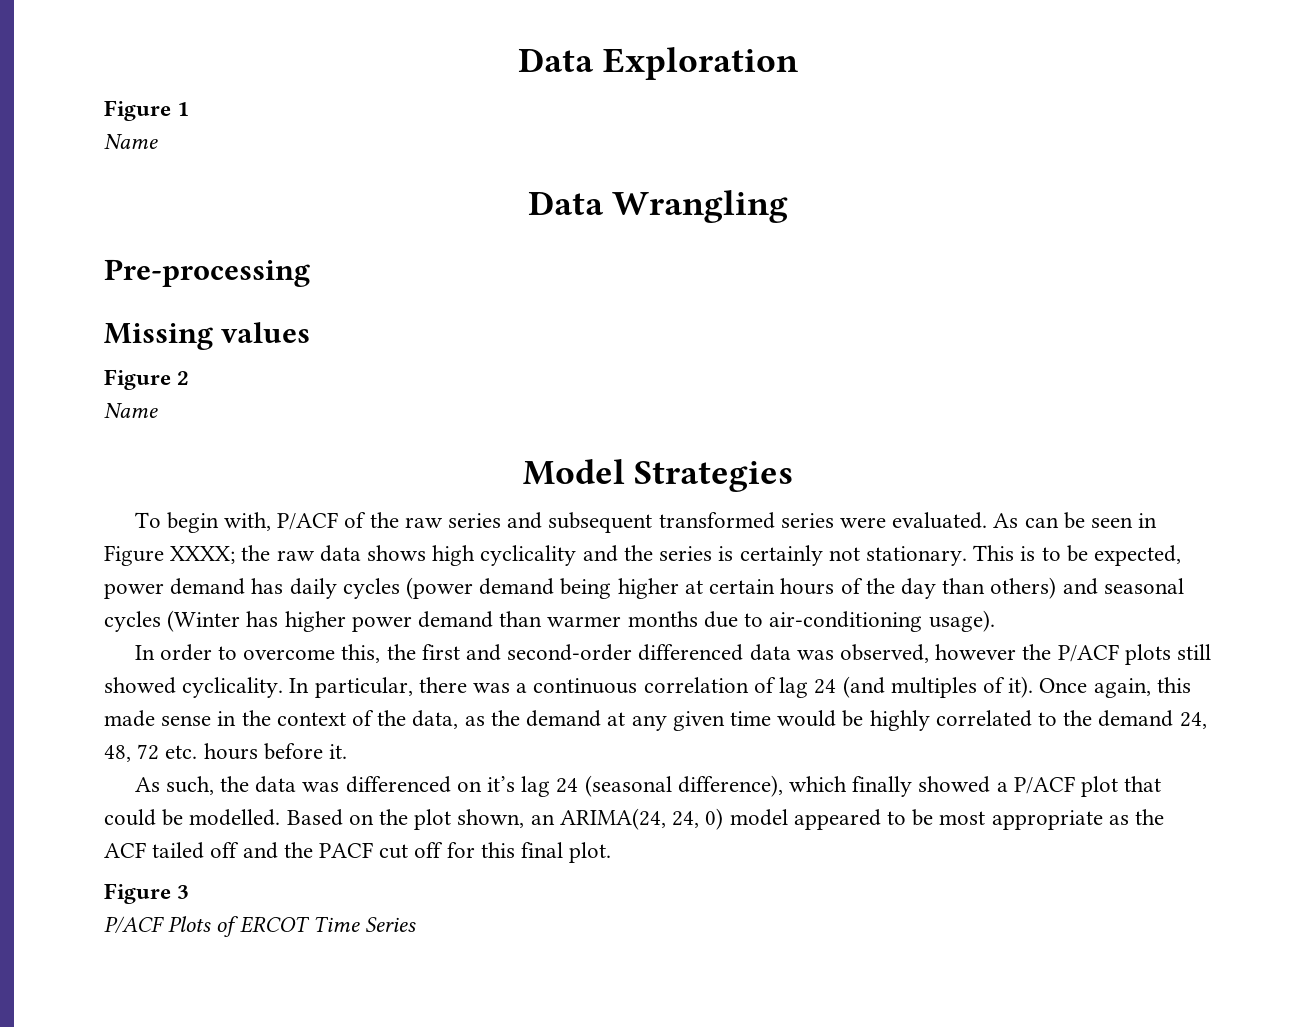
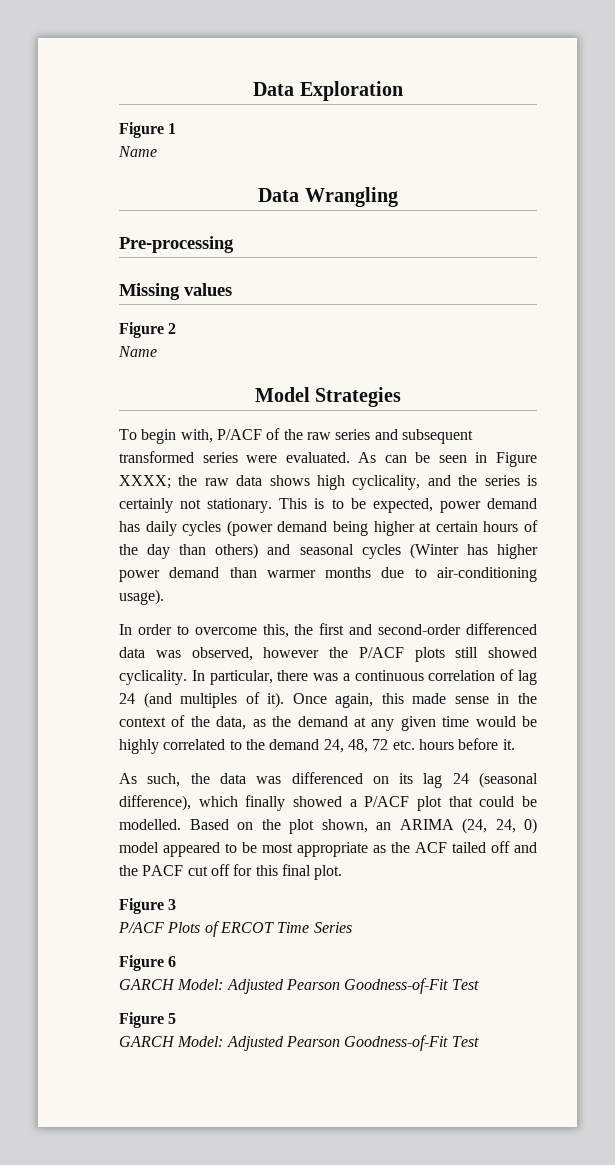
- As can be seen in Figure XXXX; the raw data shows high cyclicality and the series is certainly not stationary.
+ As can be seen in Figure XXXX; the raw data shows high cyclicality, and the series is certainly not stationary.
- As such, the data was differenced on it’s lag 24 (seasonal difference), which finally showed a P/ACF plot that could be modelled.
+ As such, the data was differenced on its lag 24 (seasonal difference), which finally showed a P/ACF plot that could be modelled.
- Based on the plot shown, an ARIMA(24, 24, 0) model appeared to be most appropriate as the ACF tailed off and the PACF cut off for this final plot.
+ Based on the plot shown, an ARIMA (24, 24, 0) model appeared to be most appropriate as the ACF tailed off and the PACF cut off for this final plot.
+ Figure 6
+ GARCH Model: Adjusted Pearson Goodness-of-Fit Test
+ Figure 5
+ GARCH Model: Adjusted Pearson Goodness-of-Fit Test

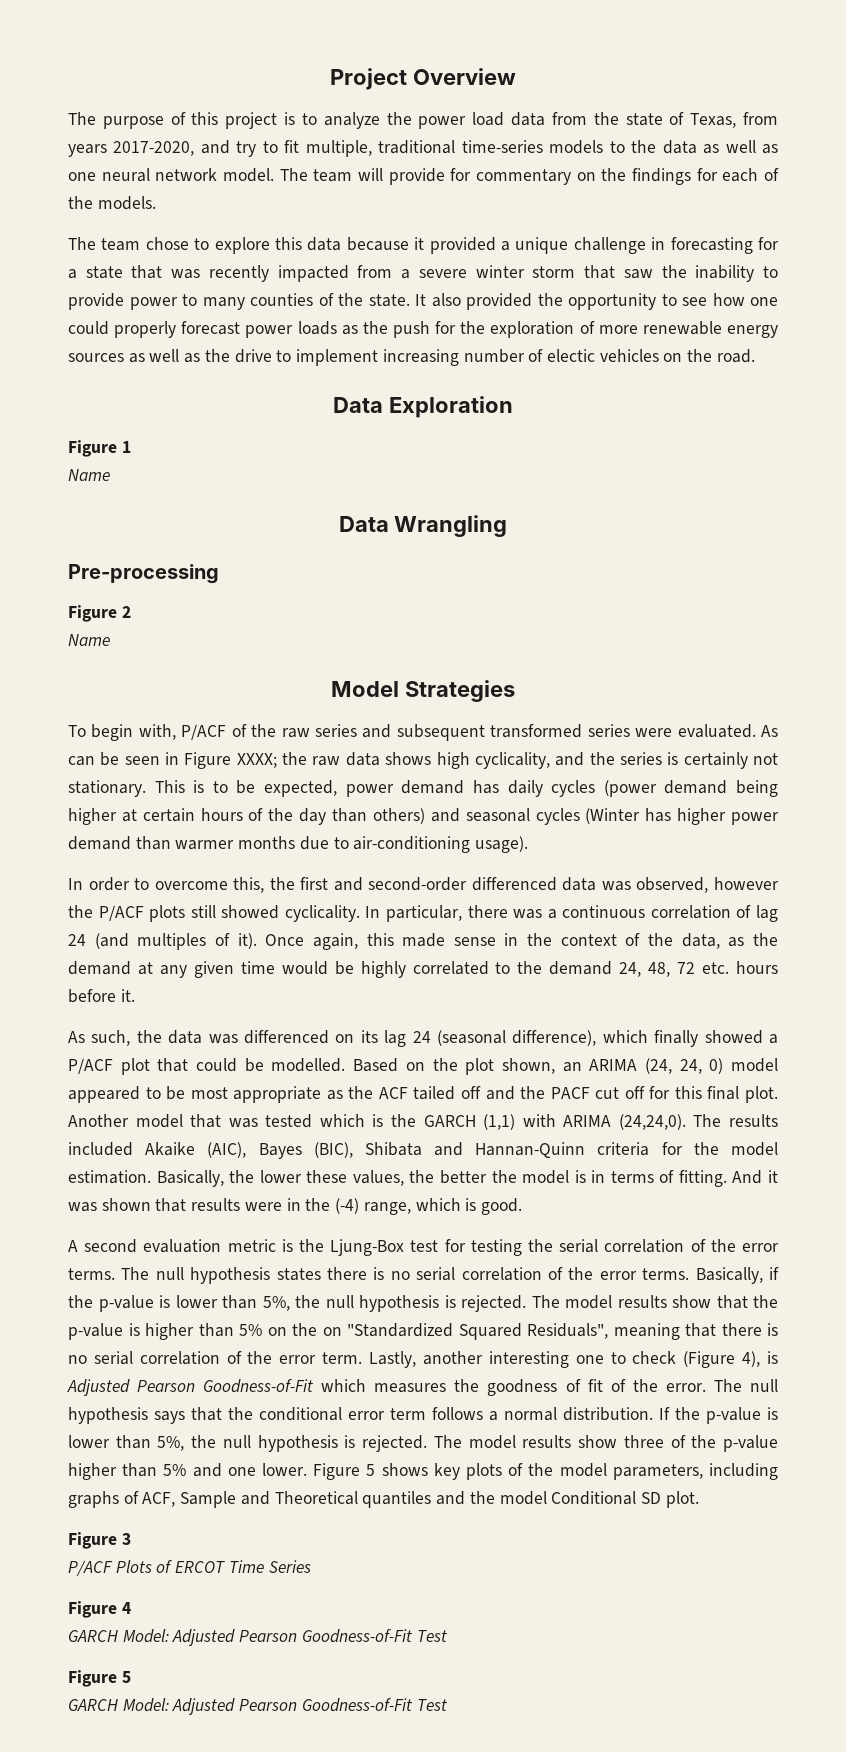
+ Project Overview
+ The purpose of this project is to analyze the power load data from the state of Texas, from years 2017-2020, and try to fit multiple, traditional time-series models to the data as well as one neural network model. The team will provide for commentary on the findings for each of the models.
+ The team chose to explore this data because it provided a unique challenge in forecasting for a state that was recently impacted from a severe winter storm that saw the inability to provide power to many counties of the state. It also provided the opportunity to see how one could properly forecast power loads as the push for the exploration of more renewable energy sources as well as the drive to implement increasing number of electic vehicles on the road.
- Missing values
+ Another model that was tested which is the GARCH (1,1) with ARIMA (24,24,0). The results included Akaike (AIC), Bayes (BIC), Shibata and Hannan-Quinn criteria for the model estimation. Basically, the lower these values, the better the model is in terms of fitting. And it was shown that results were in the (-4) range, which is good.
+ A second evaluation metric is the Ljung-Box test for testing the serial correlation of the error terms. The null hypothesis states there is no serial correlation of the error terms. Basically, if the p-value is lower than 5%, the null hypothesis is rejected. The model results show that the p-value is higher than 5% on the on "Standardized Squared Residuals", meaning that there is no serial correlation of the error term. Lastly, another interesting one to check (Figure 4), is Adjusted Pearson Goodness-of-Fit which measures the goodness of fit of the error. The null hypothesis says that the conditional error term follows a normal distribution. If the p-value is lower than 5%, the null hypothesis is rejected. The model results show three of the p-value higher than 5% and one lower. Figure 5 shows key plots of the model parameters, including graphs of ACF, Sample and Theoretical quantiles and the model Conditional SD plot.
- Figure 6
+ Figure 4

